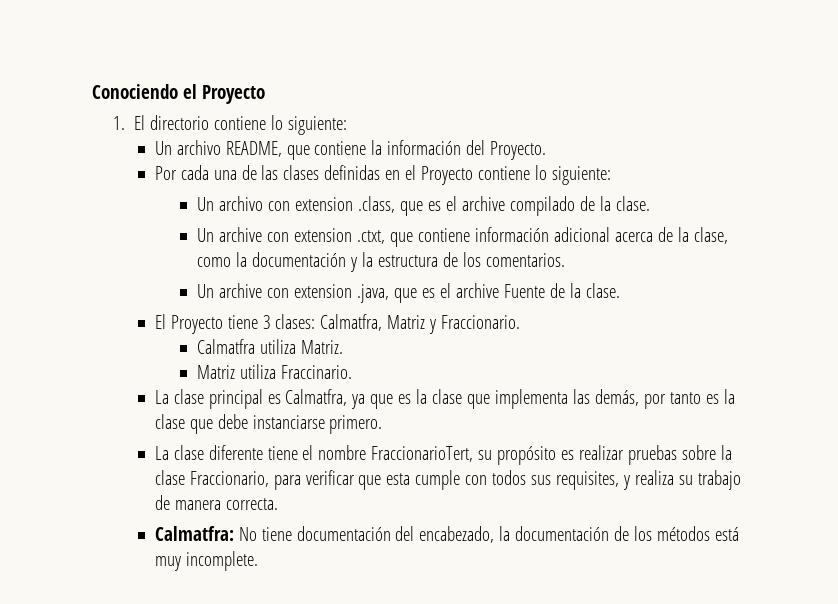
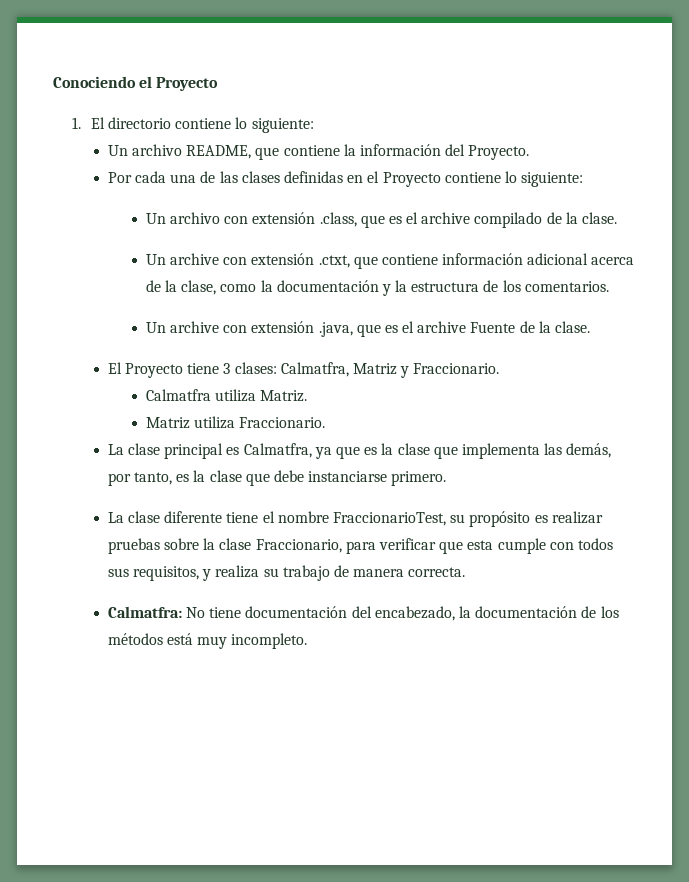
- Un archivo con extension .class, que es el archive compilado de la clase.
+ Un archivo con extensión .class, que es el archive compilado de la clase.
- Un archive con extension .ctxt, que contiene información adicional acerca de la clase, como la documentación y la estructura de los comentarios.
+ Un archive con extensión .ctxt, que contiene información adicional acerca de la clase, como la documentación y la estructura de los comentarios.
- Un archive con extension .java, que es el archive Fuente de la clase.
+ Un archive con extensión .java, que es el archive Fuente de la clase.
- Matriz utiliza Fraccinario.
+ Matriz utiliza Fraccionario.
- La clase principal es Calmatfra, ya que es la clase que implementa las demás, por tanto es la clase que debe instanciarse primero.
+ La clase principal es Calmatfra, ya que es la clase que implementa las demás, por tanto, es la clase que debe instanciarse primero.
- La clase diferente tiene el nombre FraccionarioTert, su propósito es realizar pruebas sobre la clase Fraccionario, para verificar que esta cumple con todos sus requisites, y realiza su trabajo de manera correcta.
+ La clase diferente tiene el nombre FraccionarioTest, su propósito es realizar pruebas sobre la clase Fraccionario, para verificar que esta cumple con todos sus requisitos, y realiza su trabajo de manera correcta.
- Calmatfra: No tiene documentación del encabezado, la documentación de los métodos está muy incomplete.
+ Calmatfra: No tiene documentación del encabezado, la documentación de los métodos está muy incompleto.

